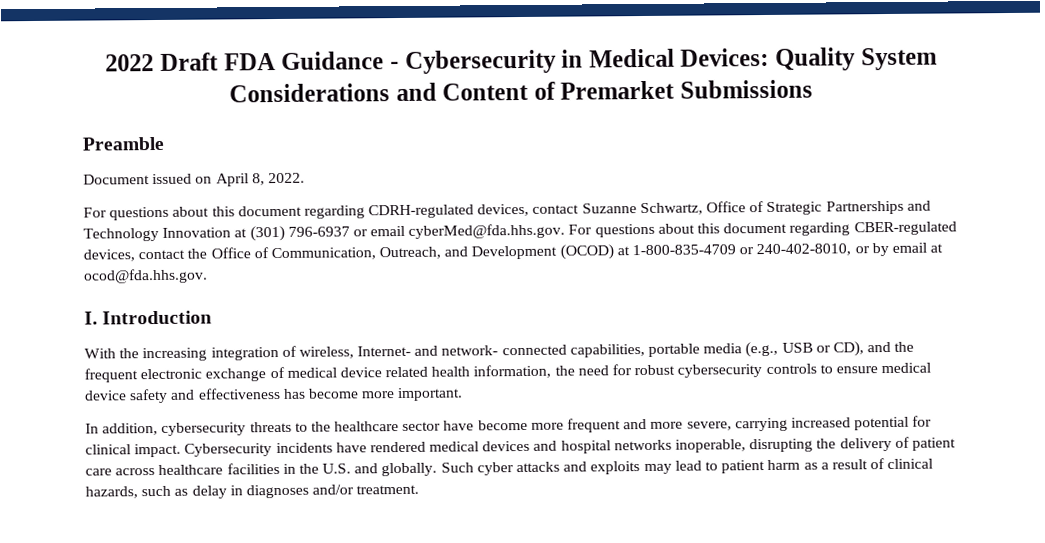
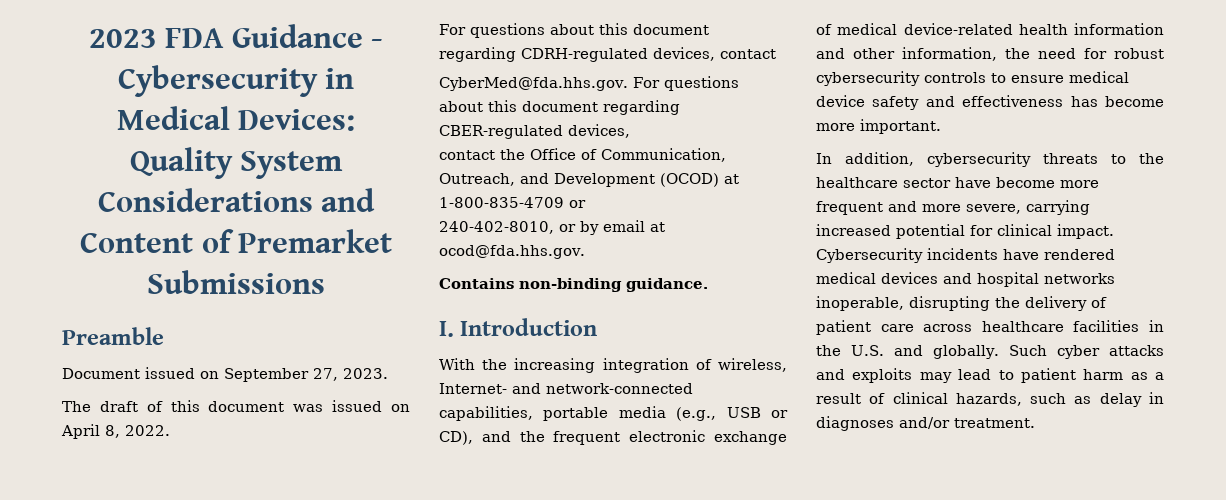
- 2022 Draft FDA Guidance - Cybersecurity in Medical Devices: Quality System Considerations and Content of Premarket Submissions
+ 2023 FDA Guidance - Cybersecurity in Medical Devices: Quality System Considerations and Content of Premarket Submissions
- Document issued on April 8, 2022.
+ Document issued on September 27, 2023.
+ The draft of this document was issued on April 8, 2022.
- For questions about this document regarding CDRH-regulated devices, contact Suzanne Schwartz, Office of Strategic Partnerships and Technology Innovation at (301) 796-6937 or email cyberMed@fda.hhs.gov. For questions about this document regarding CBER-regulated devices, contact the Office of Communication, Outreach, and Development (OCOD) at 1-800-835-4709 or 240-402-8010, or by email at ocod@fda.hhs.gov.
+ For questions about this document regarding CDRH-regulated devices, contact
+ CyberMed@fda.hhs.gov. For questions about this document regarding CBER-regulated devices,
+ contact the Office of Communication, Outreach, and Development (OCOD) at 1-800-835-4709 or
+ 240-402-8010, or by email at ocod@fda.hhs.gov.
+ Contains non-binding guidance.
- With the increasing integration of wireless, Internet- and network- connected capabilities, portable media (e.g., USB or CD), and the frequent electronic exchange of medical device related health information, the need for robust cybersecurity controls to ensure medical device safety and effectiveness has become more important.
+ With the increasing integration of wireless, Internet- and network-connected capabilities, portable media (e.g., USB or CD), and the frequent electronic exchange of medical device-related health information and other information, the need for robust cybersecurity controls to ensure medical device safety and effectiveness has become more important.

